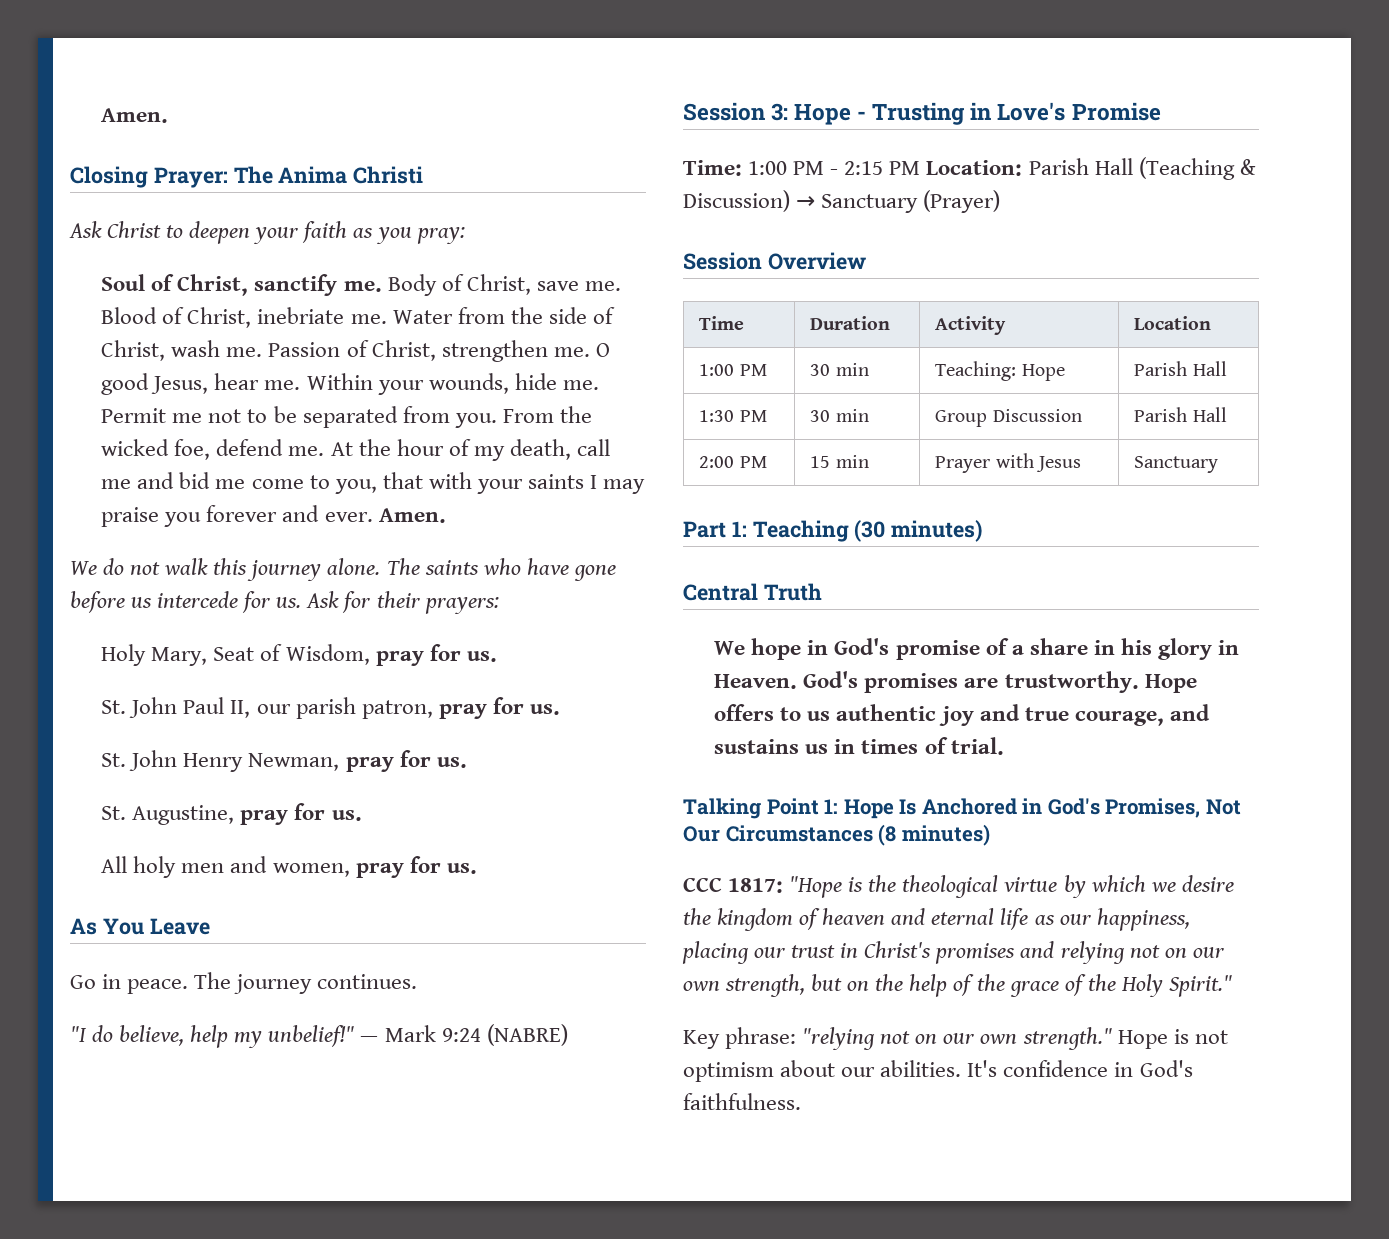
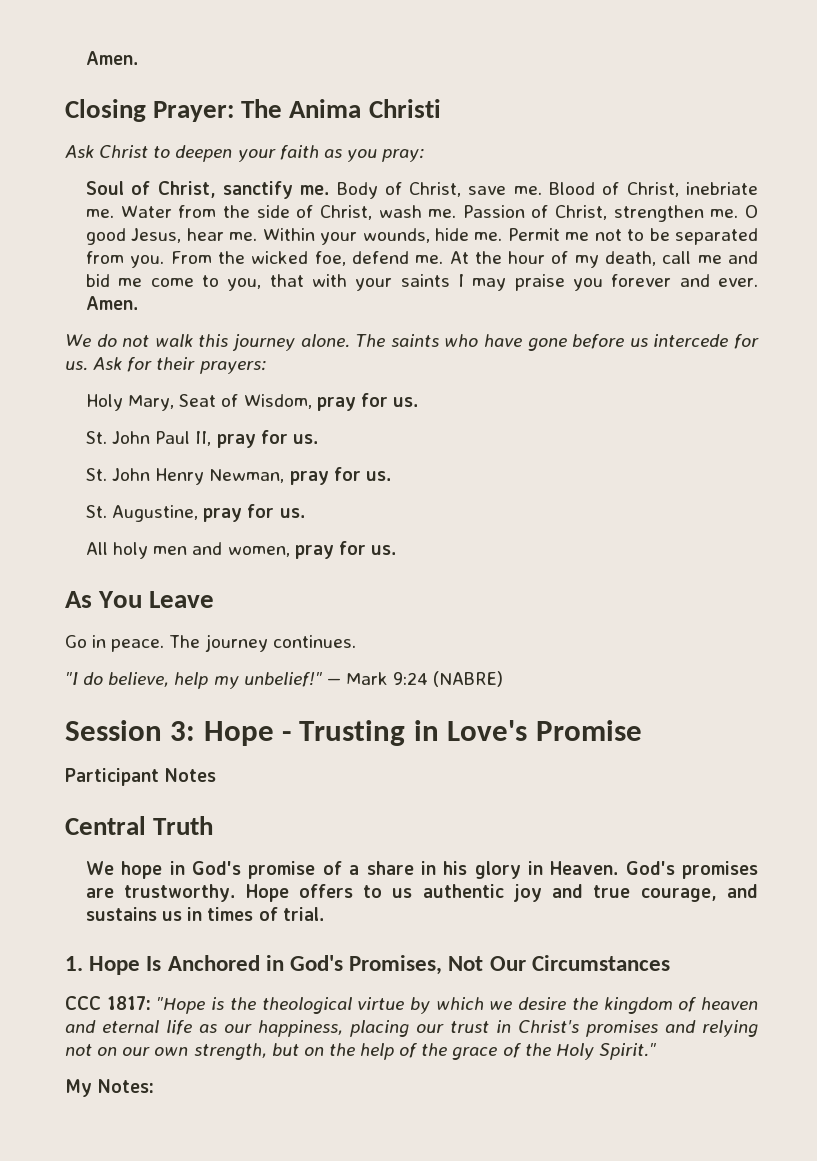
- St. John Paul II, our parish patron, pray for us.
+ St. John Paul II, pray for us.
- Time: 1:00 PM - 2:15 PM Location: Parish Hall (Teaching & Discussion) → Sanctuary (Prayer)
- Session Overview
- Time | Duration | Activity | Location
- 1:00 PM | 30 min | Teaching: Hope | Parish Hall
- 1:30 PM | 30 min | Group Discussion | Parish Hall
- 2:00 PM | 15 min | Prayer with Jesus | Sanctuary
- Part 1: Teaching (30 minutes)
+ Participant Notes
- Talking Point 1: Hope Is Anchored in God's Promises, Not Our Circumstances (8 minutes)
+ 1. Hope Is Anchored in God's Promises, Not Our Circumstances
- Key phrase: "relying not on our own strength." Hope is not optimism about our abilities. It's confidence in God's faithfulness.
+ My Notes:

